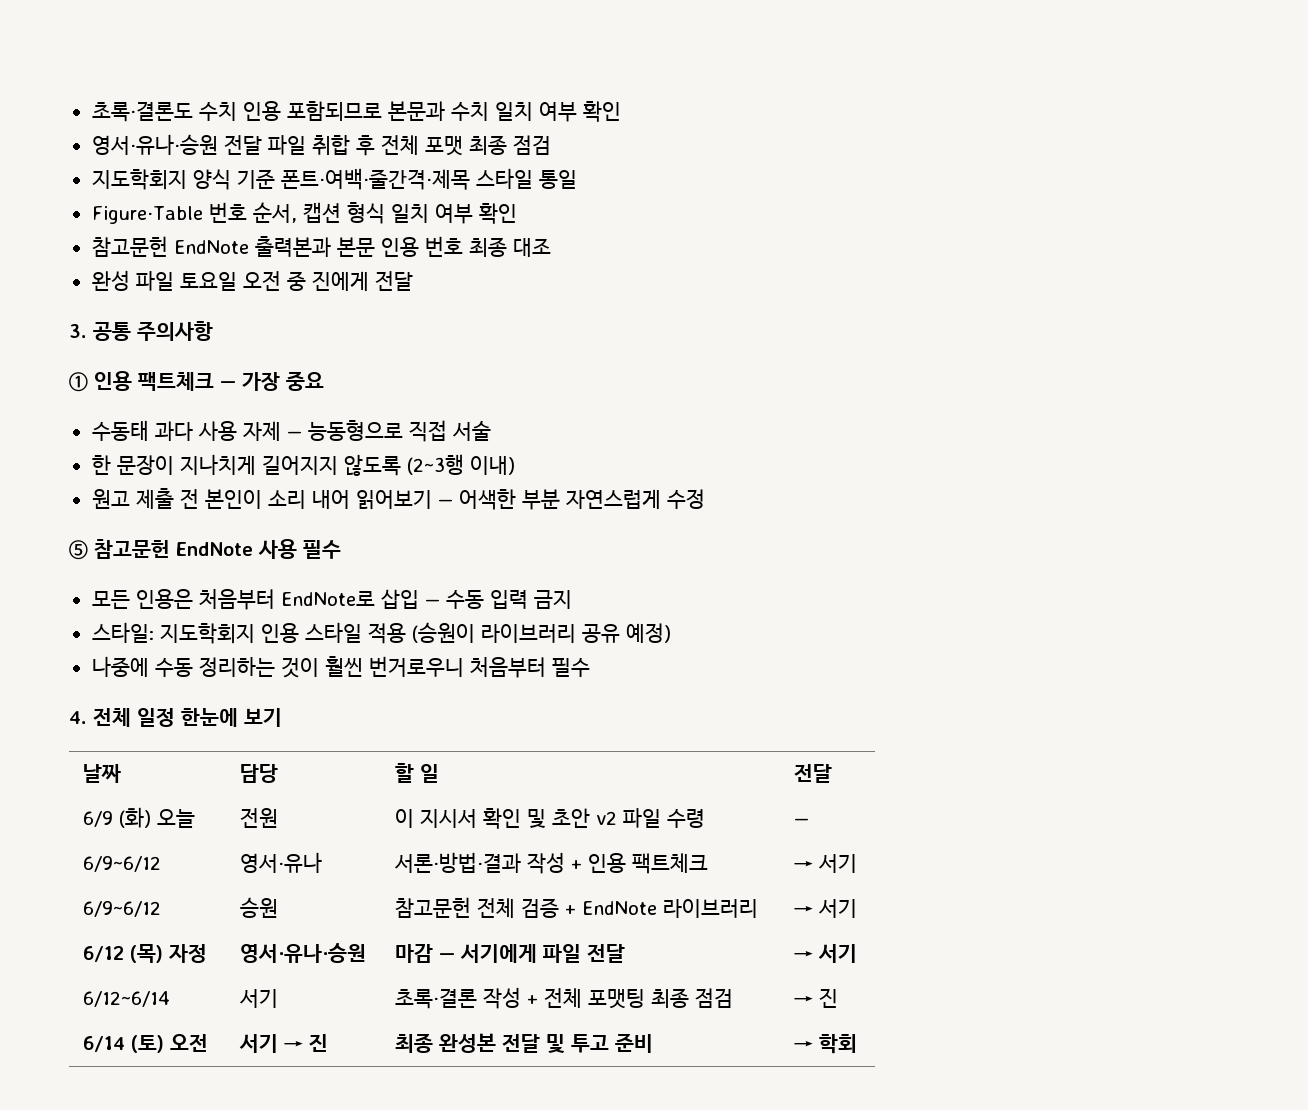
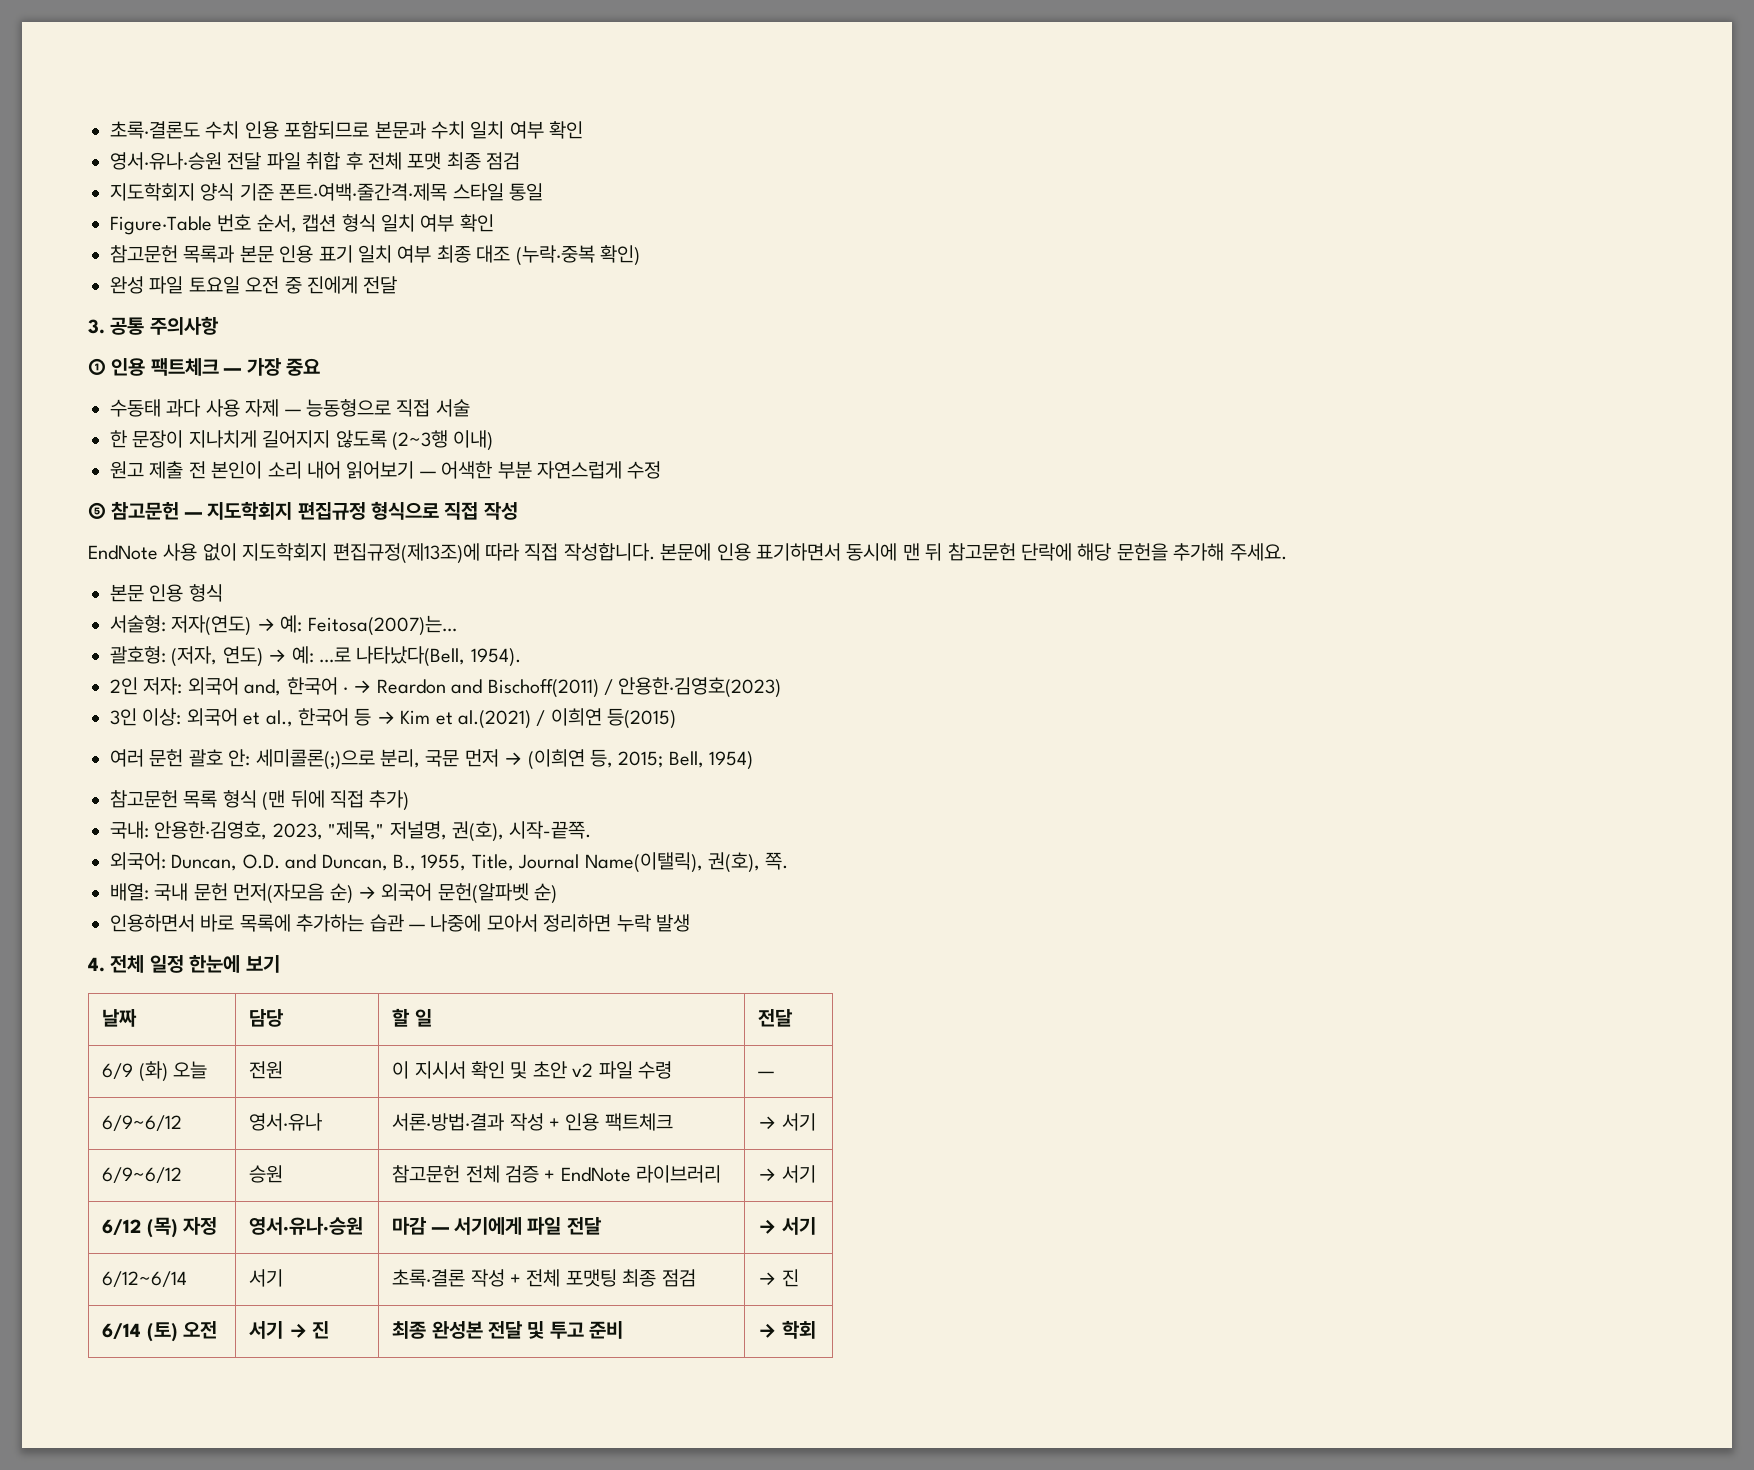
- 참고문헌 EndNote 출력본과 본문 인용 번호 최종 대조
+ 참고문헌 목록과 본문 인용 표기 일치 여부 최종 대조 (누락·중복 확인)
- ⑤ 참고문헌 EndNote 사용 필수
- 모든 인용은 처음부터 EndNote로 삽입 — 수동 입력 금지
- 스타일: 지도학회지 인용 스타일 적용 (승원이 라이브러리 공유 예정)
- 나중에 수동 정리하는 것이 훨씬 번거로우니 처음부터 필수
+ ⑤ 참고문헌 — 지도학회지 편집규정 형식으로 직접 작성
+ EndNote 사용 없이 지도학회지 편집규정(제13조)에 따라 직접 작성합니다. 본문에 인용 표기하면서 동시에 맨 뒤 참고문헌 단락에 해당 문헌을 추가해 주세요.
+ 본문 인용 형식
+ 서술형: 저자(연도) → 예: Feitosa(2007)는…
+ 괄호형: (저자, 연도) → 예: …로 나타났다(Bell, 1954).
+ 2인 저자: 외국어 and, 한국어 · → Reardon and Bischoff(2011) / 안용한·김영호(2023)
+ 3인 이상: 외국어 et al., 한국어 등 → Kim et al.(2021) / 이희연 등(2015)
+ 여러 문헌 괄호 안: 세미콜론(;)으로 분리, 국문 먼저 → (이희연 등, 2015; Bell, 1954)
+ 참고문헌 목록 형식 (맨 뒤에 직접 추가)
+ 국내: 안용한·김영호, 2023, "제목," 저널명, 권(호), 시작-끝쪽.
+ 외국어: Duncan, O.D. and Duncan, B., 1955, Title, Journal Name(이탤릭), 권(호), 쪽.
+ 배열: 국내 문헌 먼저(자모음 순) → 외국어 문헌(알파벳 순)
+ 인용하면서 바로 목록에 추가하는 습관 — 나중에 모아서 정리하면 누락 발생

